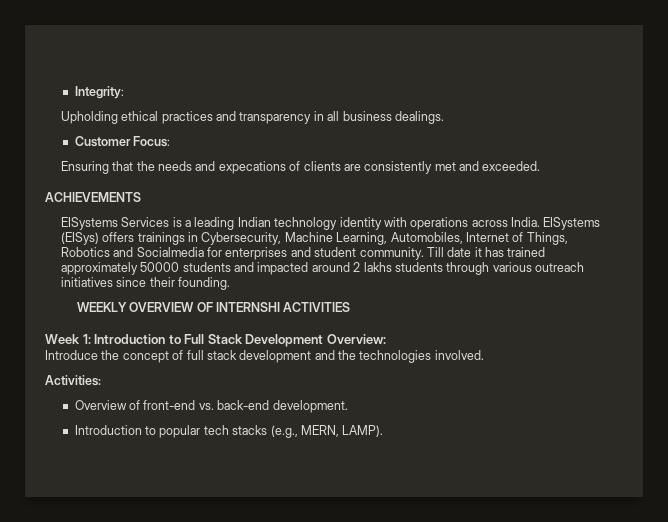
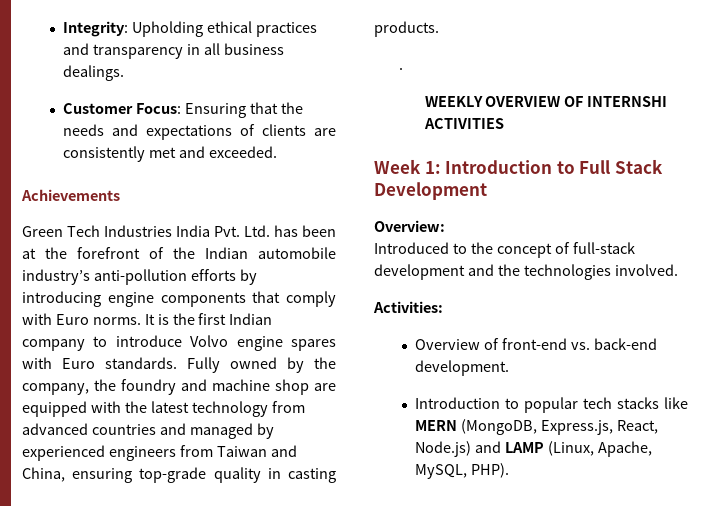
- Integrity:
- Upholding ethical practices and transparency in all business dealings.
+ Integrity: Upholding ethical practices and transparency in all business dealings.
- Customer Focus:
- Ensuring that the needs and expecations of clients are consistently met and exceeded.
+ Customer Focus: Ensuring that the needs and expectations of clients are consistently met and exceeded.
- ACHIEVEMENTS
- EISystems Services is a leading Indian technology identity with operations across India. EISystems (EISys) offers trainings in Cybersecurity, Machine Learning, Automobiles, Internet of Things, Robotics and Socialmedia for enterprises and student community. Till date it has trained approximately 50000 students and impacted around 2 lakhs students through various outreach initiatives since their founding.
+ Achievements
+ Green Tech Industries India Pvt. Ltd. has been at the forefront of the Indian automobile industry’s anti-pollution efforts by introducing engine components that comply with Euro norms. It is the first Indian company to introduce Volvo engine spares with Euro standards. Fully owned by the company, the foundry and machine shop are equipped with the latest technology from advanced countries and managed by experienced engineers from Taiwan and China, ensuring top-grade quality in casting products.
+ .
- Week 1: Introduction to Full Stack Development Overview:
+ Week 1: Introduction to Full Stack Development
+ Overview:
- Introduce the concept of full stack development and the technologies involved.
+ Introduced to the concept of full-stack development and the technologies involved.
- Introduction to popular tech stacks (e.g., MERN, LAMP).
+ Introduction to popular tech stacks like MERN (MongoDB, Express.js, React, Node.js) and LAMP (Linux, Apache, MySQL, PHP).

